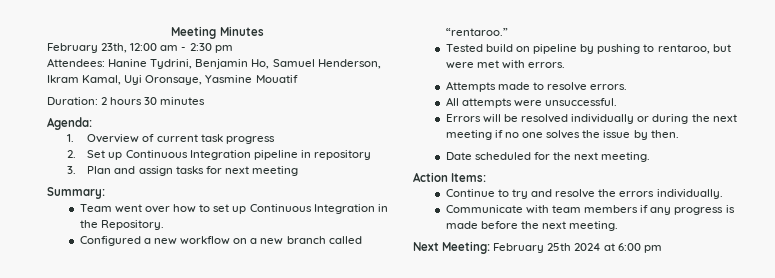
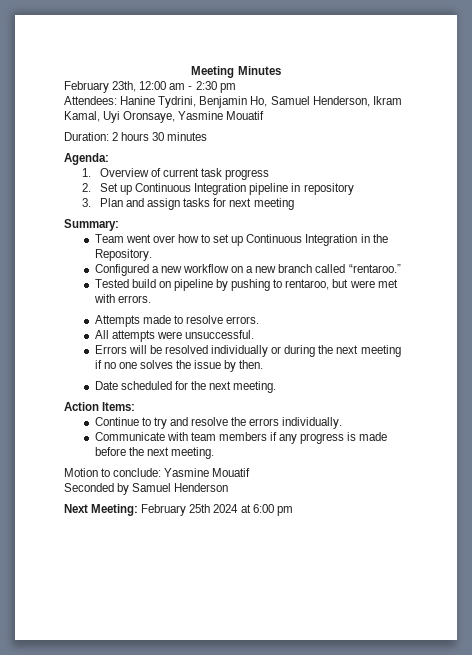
+ Motion to conclude: Yasmine Mouatif
+ Seconded by Samuel Henderson

